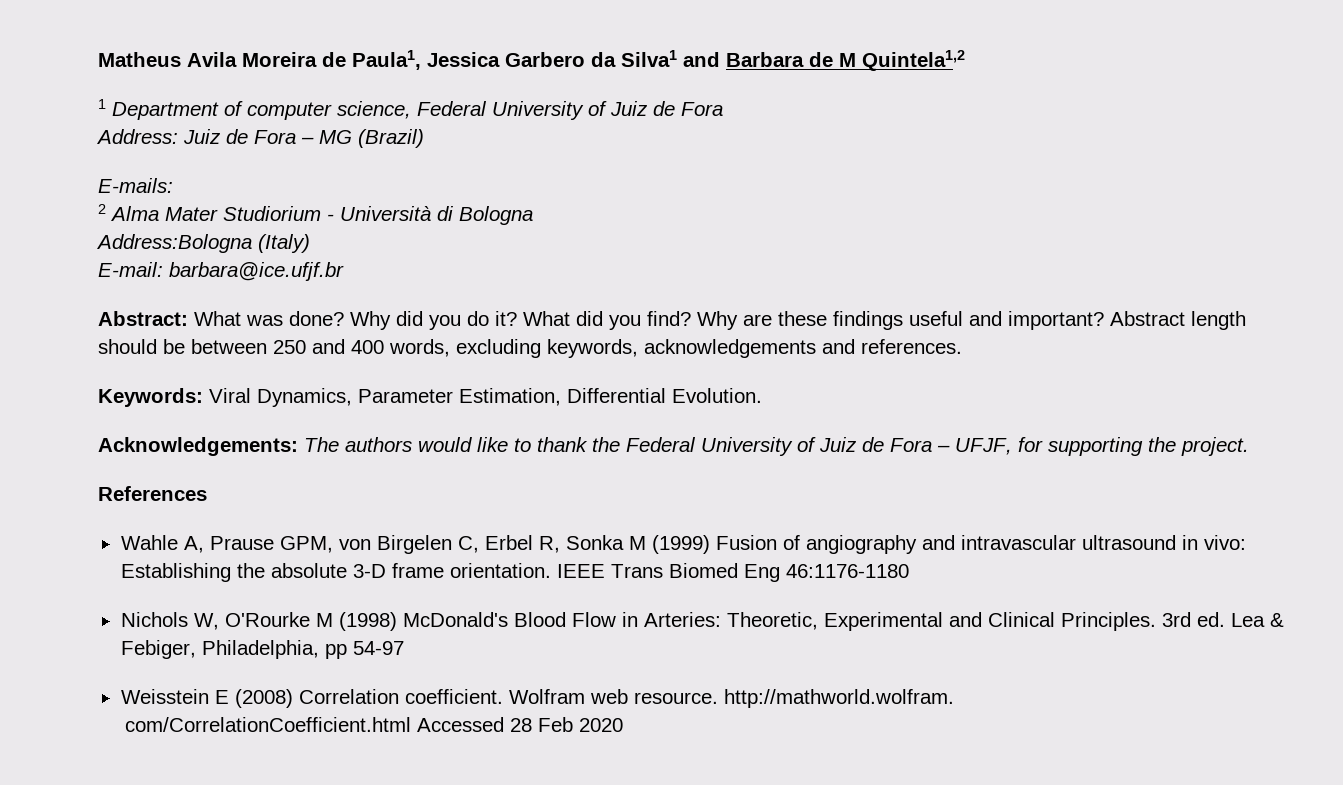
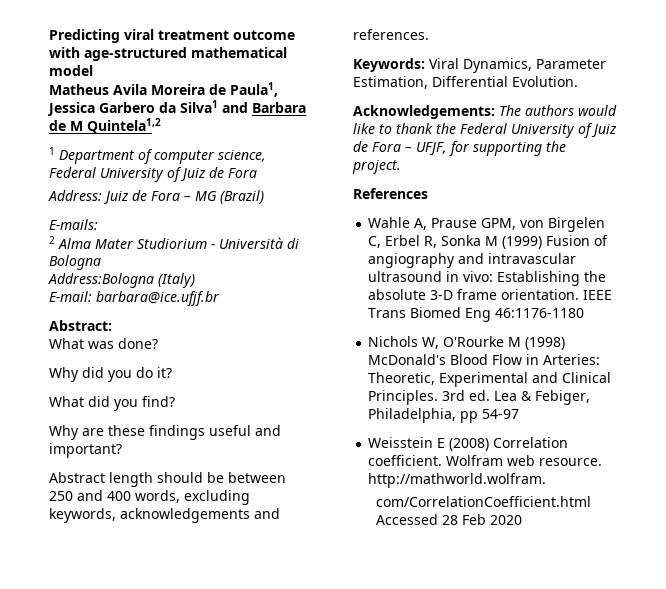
+ Predicting viral treatment outcome with age-structured mathematical model
- Abstract: What was done? Why did you do it? What did you find? Why are these findings useful and important? Abstract length should be between 250 and 400 words, excluding keywords, acknowledgements and references.
+ Abstract:
+ What was done?
+ Why did you do it?
+ What did you find?
+ Why are these findings useful and important?
+ Abstract length should be between 250 and 400 words, excluding keywords, acknowledgements and references.

